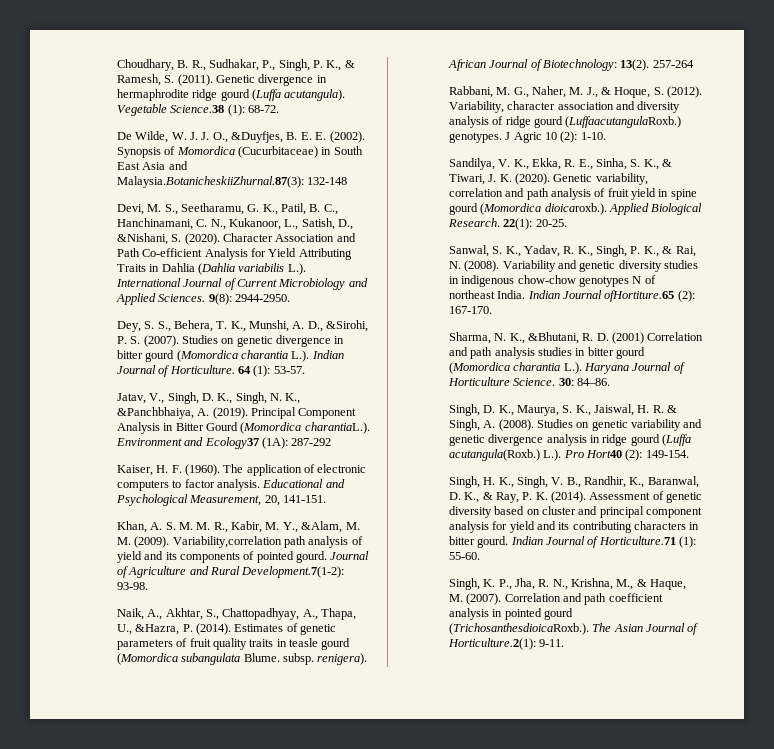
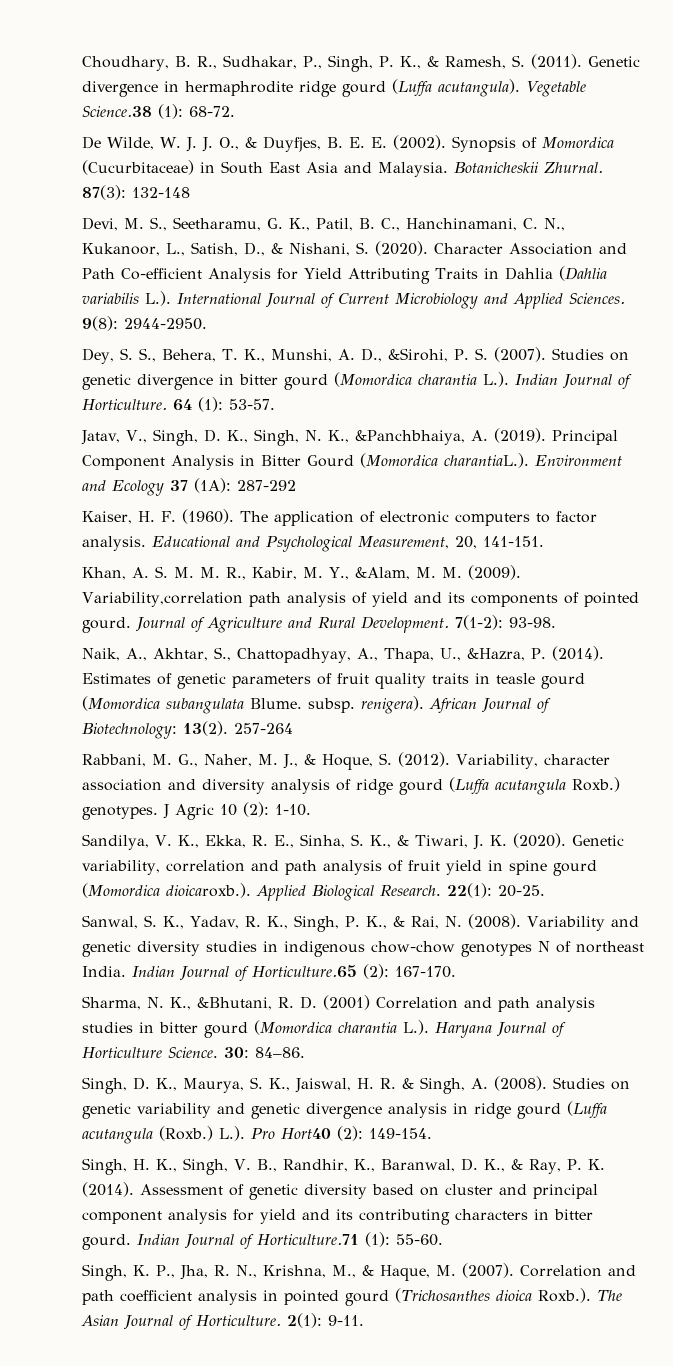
- De Wilde, W. J. J. O., &Duyfjes, B. E. E. (2002).
+ De Wilde, W. J. J. O., & Duyfjes, B. E. E. (2002).
- Synopsis of Momordica (Cucurbitaceae) in South East Asia and Malaysia.BotanicheskiiZhurnal.87(3): 132-148
+ Synopsis of Momordica (Cucurbitaceae) in South East Asia and Malaysia. Botanicheskii Zhurnal. 87(3): 132-148
- Devi, M. S., Seetharamu, G. K., Patil, B. C., Hanchinamani, C. N., Kukanoor, L., Satish, D., &Nishani, S. (2020).
+ Devi, M. S., Seetharamu, G. K., Patil, B. C., Hanchinamani, C. N., Kukanoor, L., Satish, D., & Nishani, S. (2020).
- Principal Component Analysis in Bitter Gourd (Momordica charantiaL.). Environment and Ecology37 (1A): 287-292
+ Principal Component Analysis in Bitter Gourd (Momordica charantiaL.). Environment and Ecology 37 (1A): 287-292
- Journal of Agriculture and Rural Development.7(1-2): 93-98.
+ Journal of Agriculture and Rural Development. 7(1-2): 93-98.
- Variability, character association and diversity analysis of ridge gourd (LuffaacutangulaRoxb.) genotypes.
+ Variability, character association and diversity analysis of ridge gourd (Luffa acutangula Roxb.) genotypes.
- Indian Journal ofHortiture.65 (2): 167-170.
+ Indian Journal of Horticulture.65 (2): 167-170.
- Studies on genetic variability and genetic divergence analysis in ridge gourd (Luffa acutangula(Roxb.)
+ Studies on genetic variability and genetic divergence analysis in ridge gourd (Luffa acutangula (Roxb.)
- Correlation and path coefficient analysis in pointed gourd (TrichosanthesdioicaRoxb.). The Asian Journal of Horticulture.2(1): 9-11.
+ Correlation and path coefficient analysis in pointed gourd (Trichosanthes dioica Roxb.). The Asian Journal of Horticulture. 2(1): 9-11.

